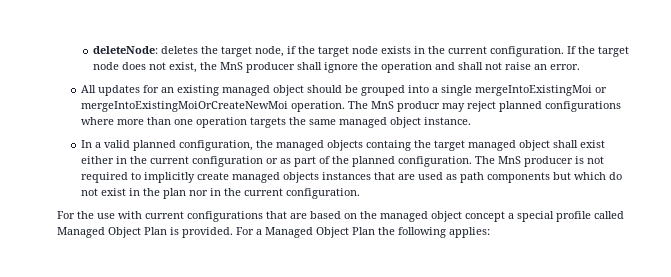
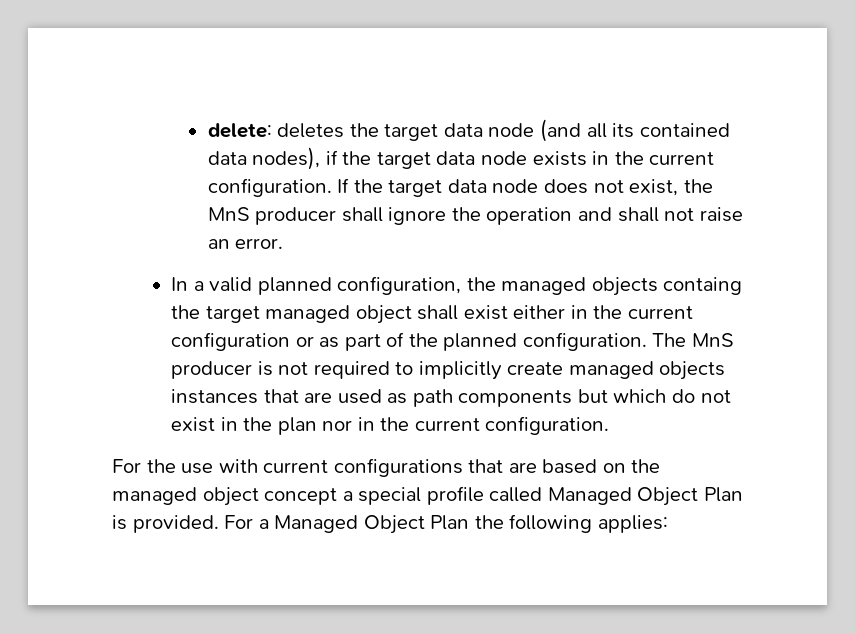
- deleteNode: deletes the target node, if the target node exists in the current configuration.
+ delete: deletes the target data node (and all its contained data nodes), if the target data node exists in the current configuration.
- If the target node does not exist, the MnS producer shall ignore the operation and shall not raise an error.
+ If the target data node does not exist, the MnS producer shall ignore the operation and shall not raise an error.
- All updates for an existing managed object should be grouped into a single mergeIntoExistingMoi or mergeIntoExistingMoiOrCreateNewMoi operation. The MnS producr may reject planned configurations where more than one operation targets the same managed object instance.

